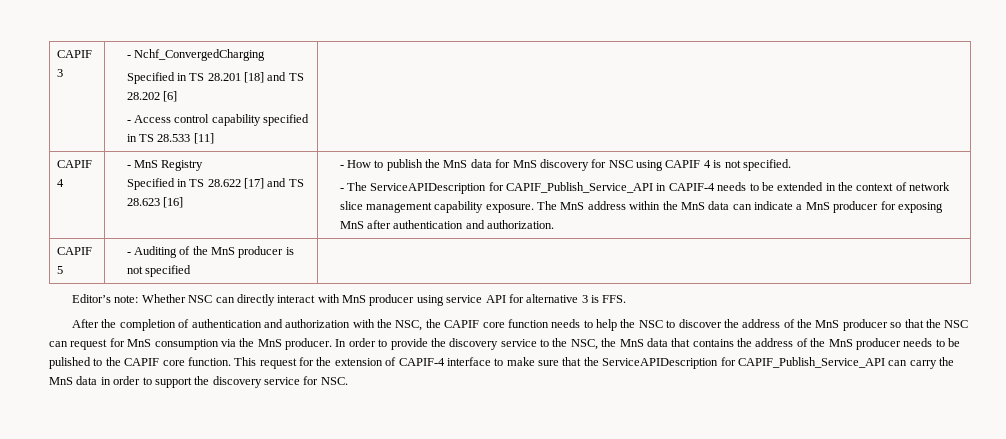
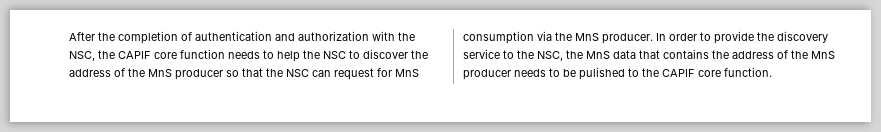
- CAPIF 3 | - Nchf_ConvergedCharging
- Specified in TS 28.201 [18] and TS 28.202 [6]
- - Access control capability specified in TS 28.533 [11] |
- CAPIF 4 | - MnS Registry
- Specified in TS 28.622 [17] and TS 28.623 [16] | - How to publish the MnS data for MnS discovery for NSC using CAPIF 4 is not specified.
- - The ServiceAPIDescription for CAPIF_Publish_Service_API in CAPIF-4 needs to be extended in the context of network slice management capability exposure. The MnS address within the MnS data can indicate a MnS producer for exposing MnS after authentication and authorization.
- CAPIF 5 | - Auditing of the MnS producer is not specified |
- Editor’s note: Whether NSC can directly interact with MnS producer using service API for alternative 3 is FFS.
- This request for the extension of CAPIF-4 interface to make sure that the ServiceAPIDescription for CAPIF_Publish_Service_API can carry the MnS data in order to support the discovery service for NSC.

